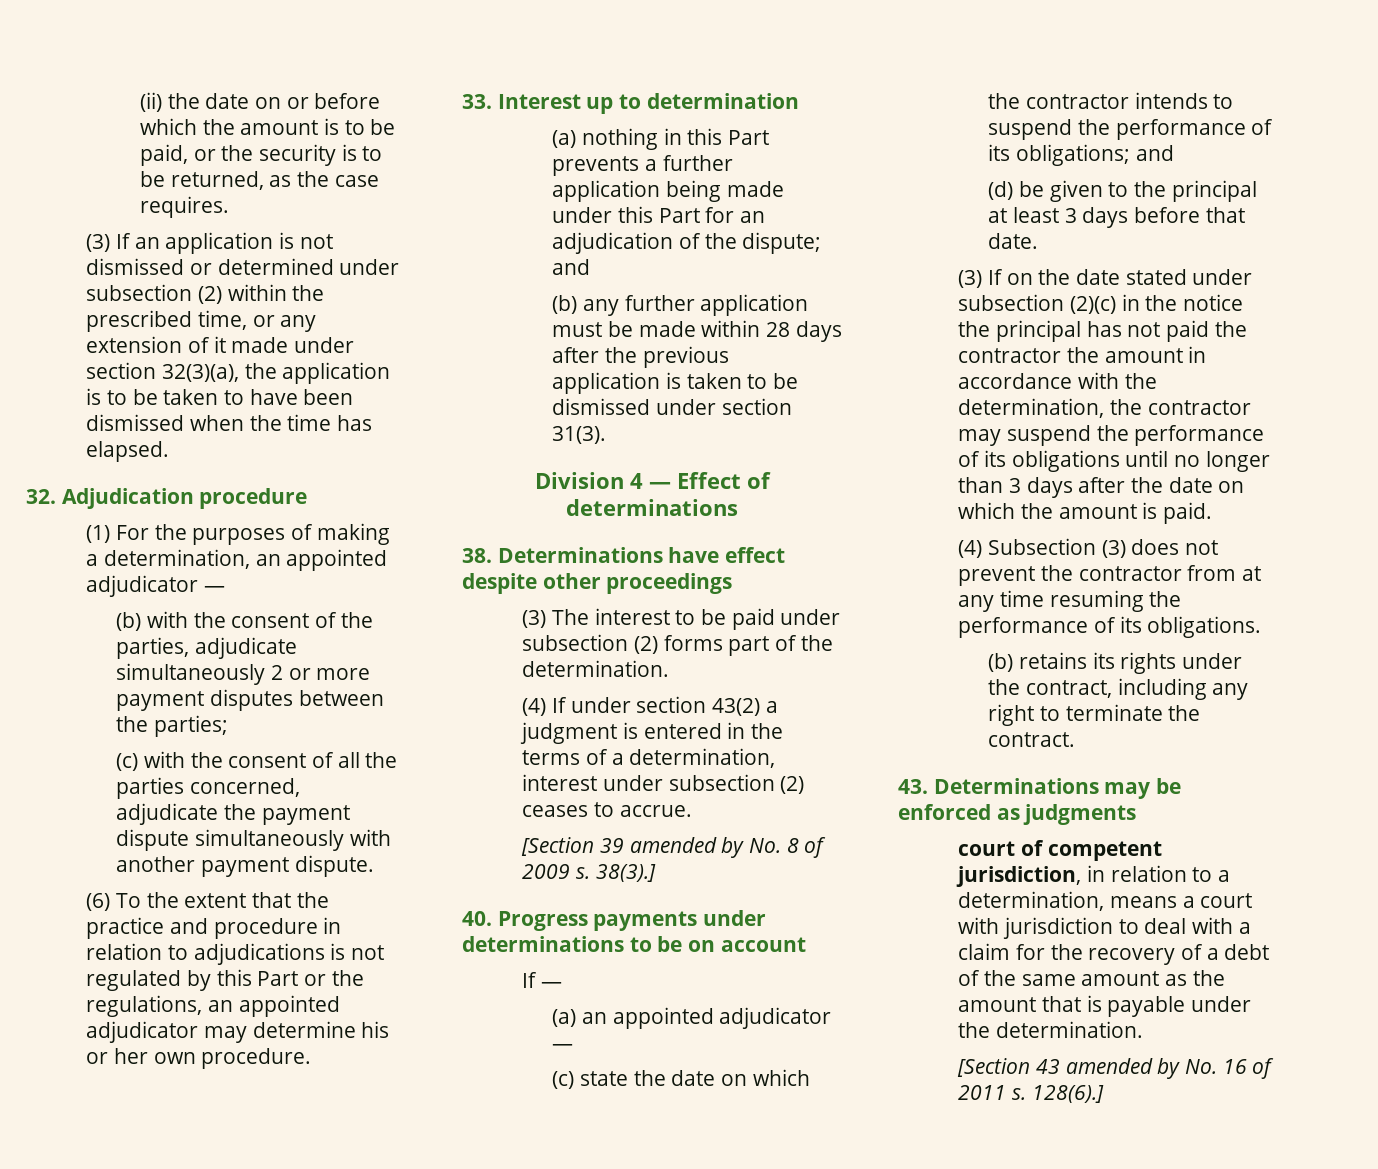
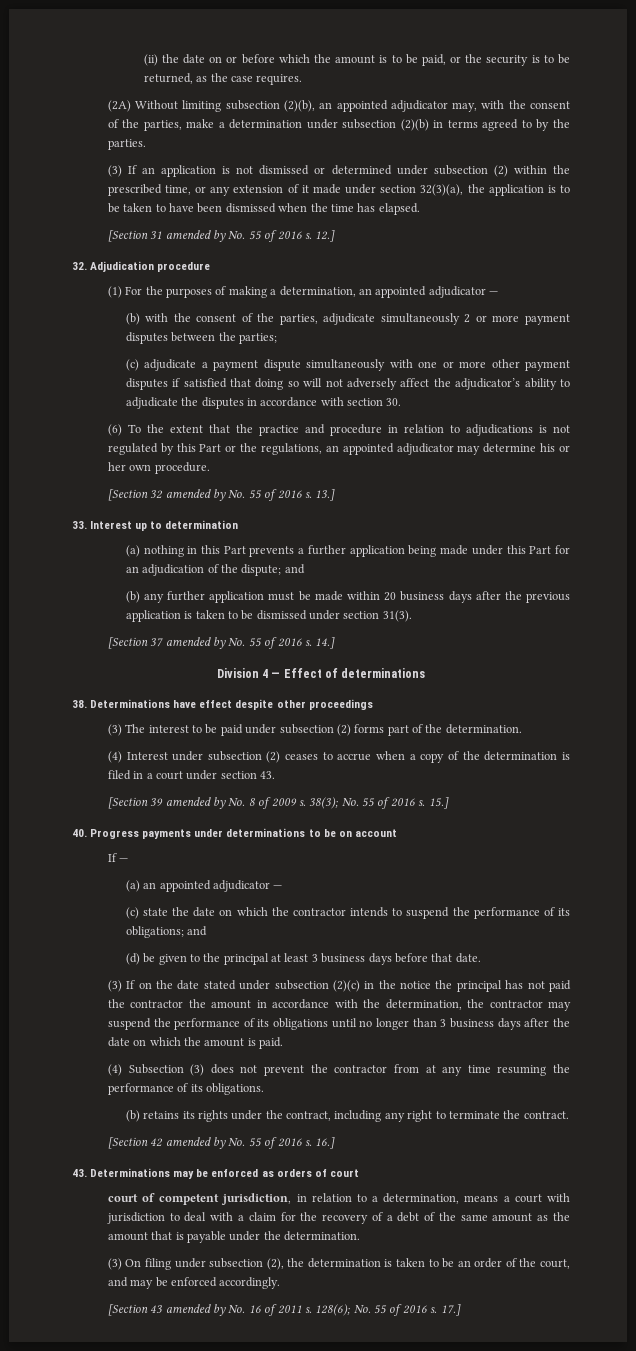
+ (2A) Without limiting subsection (2)(b), an appointed adjudicator may, with the consent of the parties, make a determination under subsection (2)(b) in terms agreed to by the parties.
+ [Section 31 amended by No. 55 of 2016 s. 12.]
- (c) with the consent of all the parties concerned, adjudicate the payment dispute simultaneously with another payment dispute.
+ (c) adjudicate a payment dispute simultaneously with one or more other payment disputes if satisfied that doing so will not adversely affect the adjudicator’s ability to adjudicate the disputes in accordance with section 30.
+ [Section 32 amended by No. 55 of 2016 s. 13.]
- (b) any further application must be made within 28 days after the previous application is taken to be dismissed under section 31(3).
+ (b) any further application must be made within 20 business days after the previous application is taken to be dismissed under section 31(3).
+ [Section 37 amended by No. 55 of 2016 s. 14.]
- (4) If under section 43(2) a judgment is entered in the terms of a determination, interest under subsection (2) ceases to accrue.
+ (4) Interest under subsection (2) ceases to accrue when a copy of the determination is filed in a court under section 43.
- 38(3).]
+ 38(3); No. 55 of 2016 s. 15.]
- (d) be given to the principal at least 3 days before that date.
+ (d) be given to the principal at least 3 business days before that date.
- (3) If on the date stated under subsection (2)(c) in the notice the principal has not paid the contractor the amount in accordance with the determination, the contractor may suspend the performance of its obligations until no longer than 3 days after the date on which the amount is paid.
+ (3) If on the date stated under subsection (2)(c) in the notice the principal has not paid the contractor the amount in accordance with the determination, the contractor may suspend the performance of its obligations until no longer than 3 business days after the date on which the amount is paid.
+ [Section 42 amended by No. 55 of 2016 s. 16.]
- 43. Determinations may be enforced as judgments
+ 43. Determinations may be enforced as orders of court
+ (3) On filing under subsection (2), the determination is taken to be an order of the court, and may be enforced accordingly.
- 128(6).]
+ 128(6); No. 55 of 2016 s. 17.]

